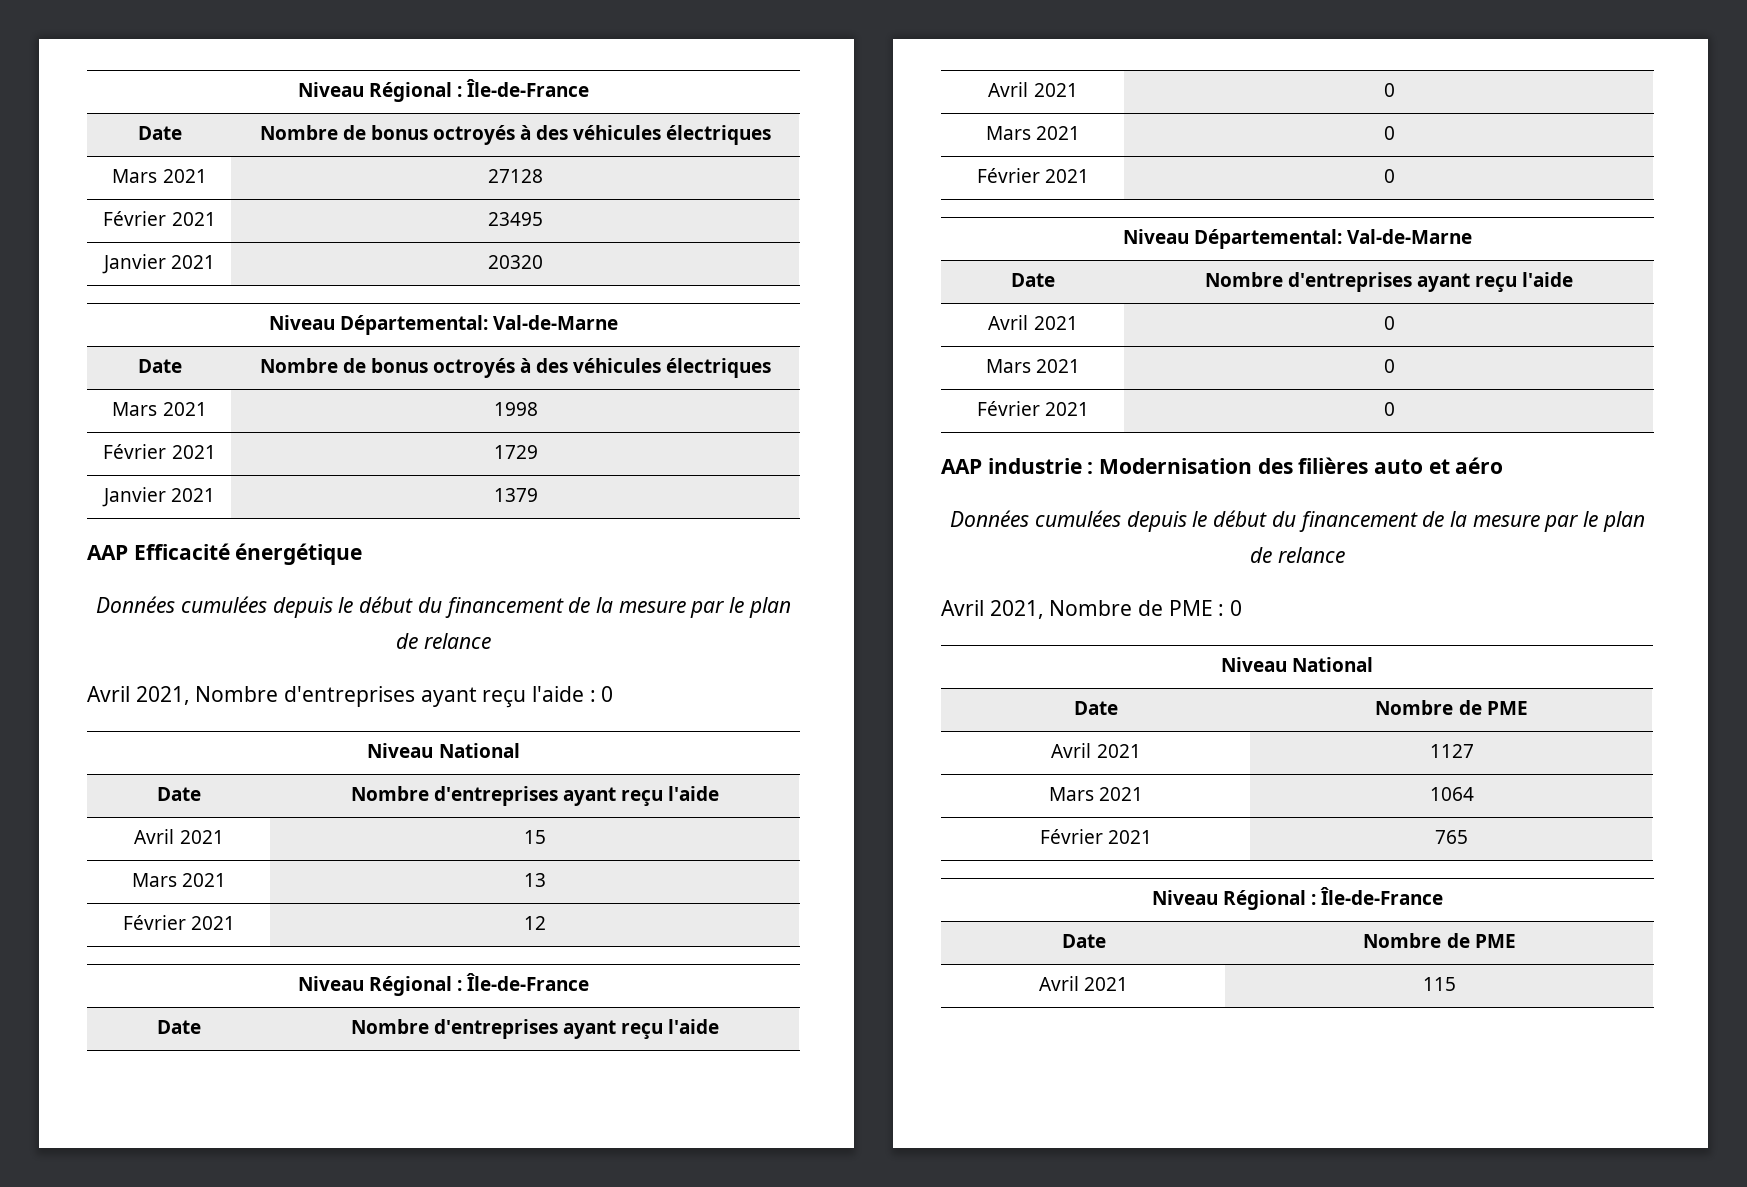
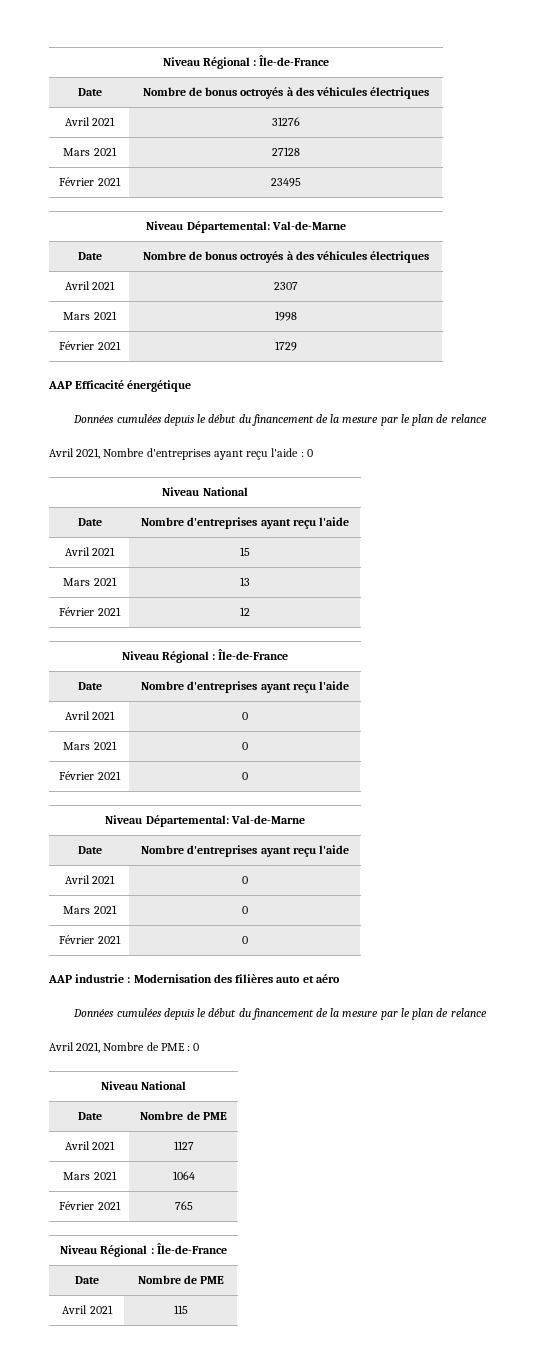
+ Avril 2021 | 31276
- Janvier 2021 | 20320
+ Avril 2021 | 2307
- Janvier 2021 | 1379

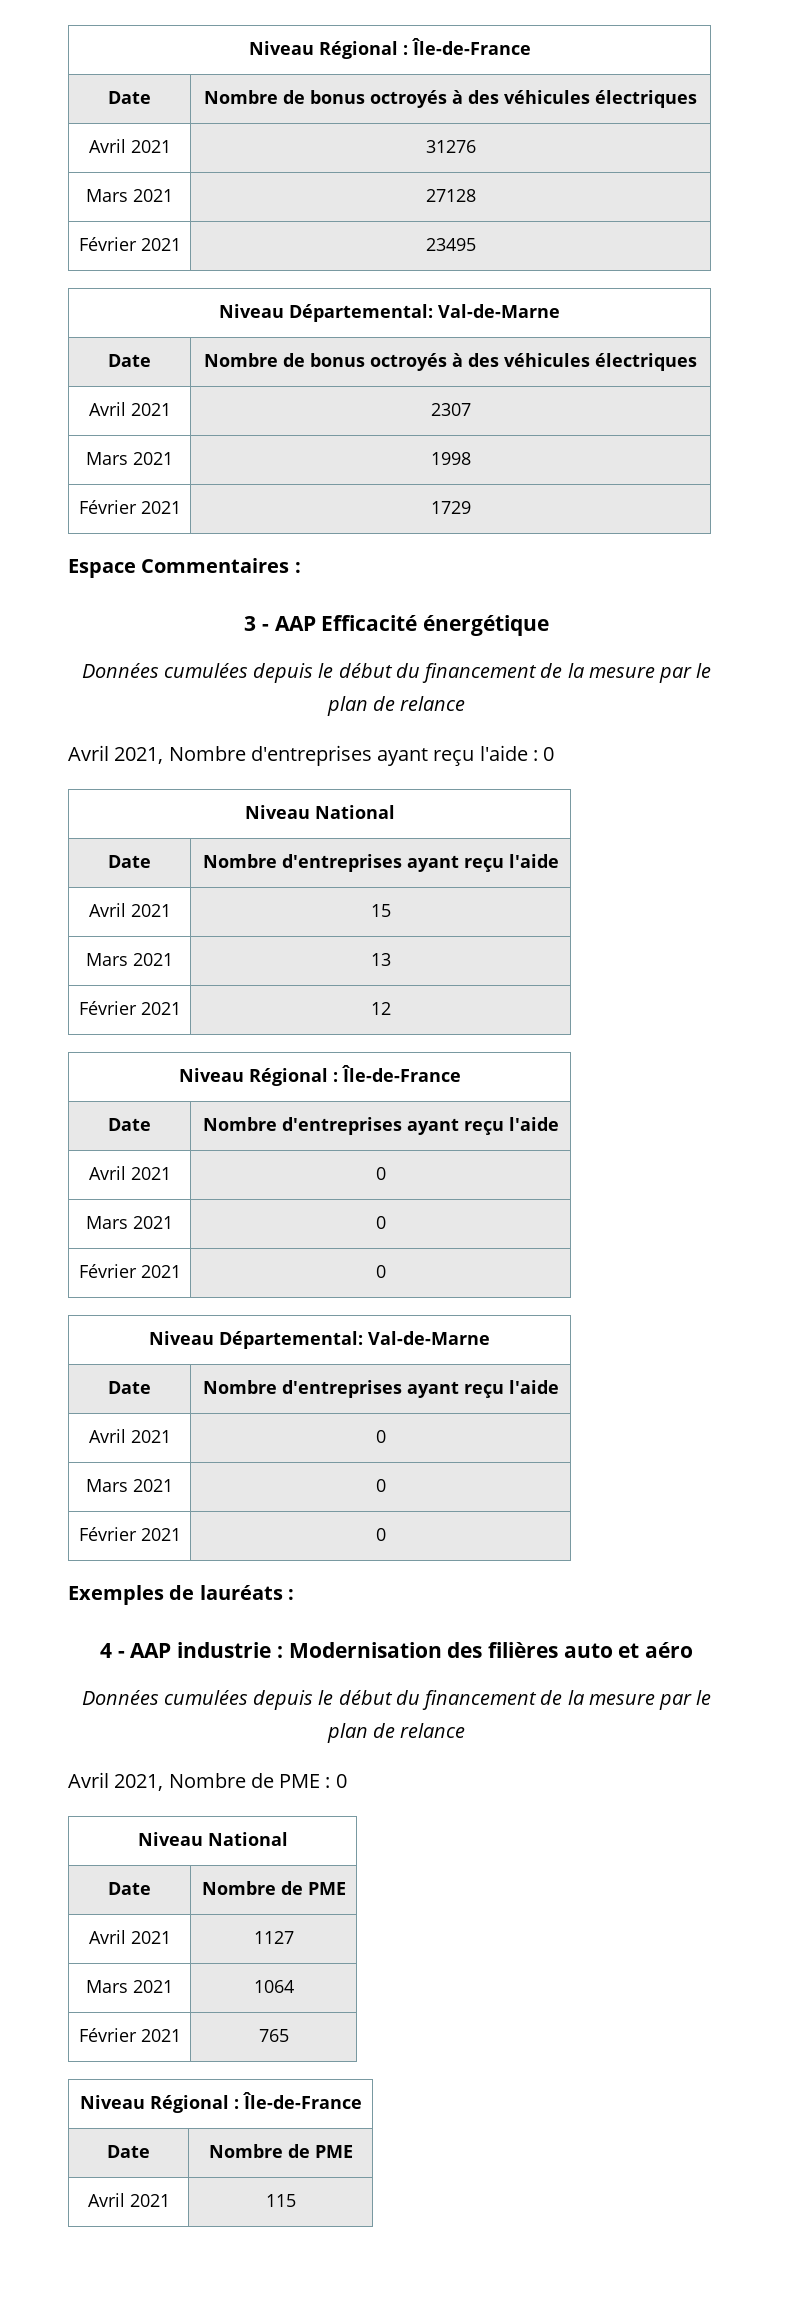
- AAP Efficacité énergétique
+ Espace Commentaires :
+ 3 - AAP Efficacité énergétique
- AAP industrie : Modernisation des filières auto et aéro
+ Exemples de lauréats :
+ 4 - AAP industrie : Modernisation des filières auto et aéro

